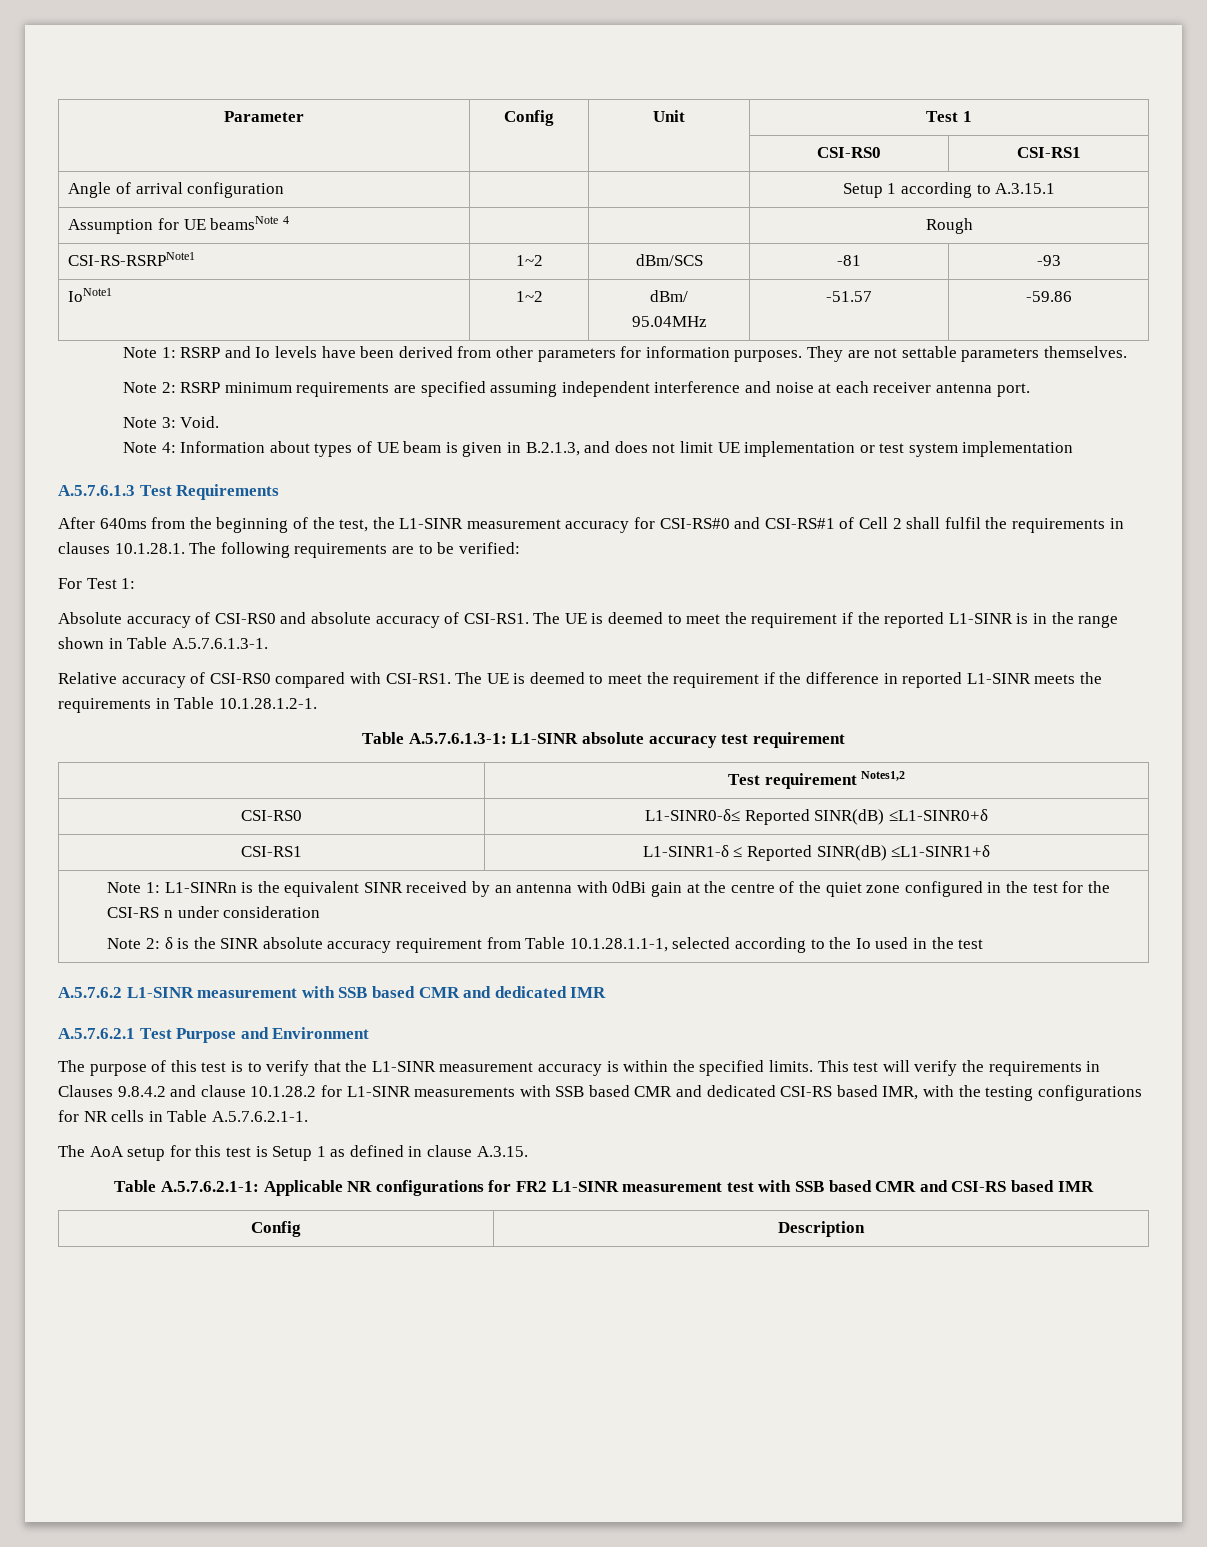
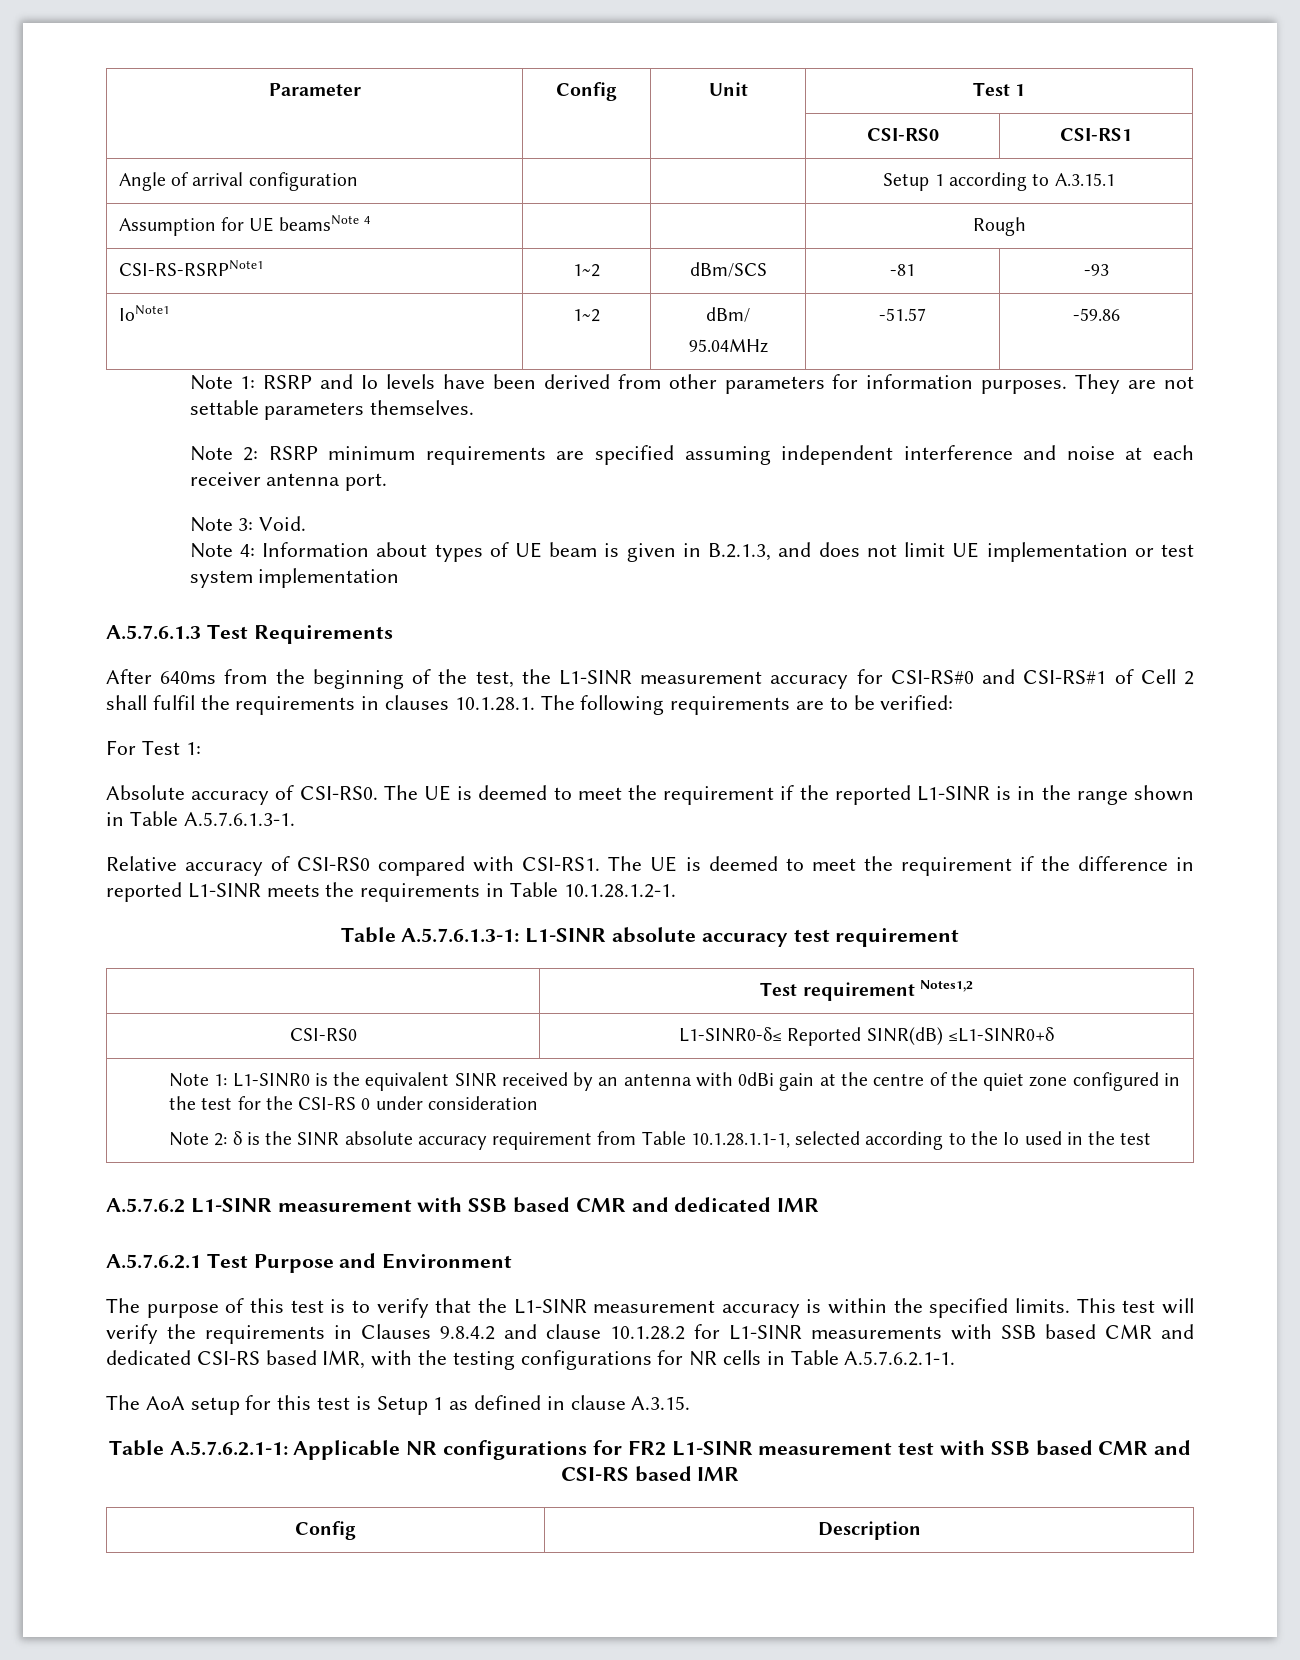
- Absolute accuracy of CSI-RS0 and absolute accuracy of CSI-RS1.
+ Absolute accuracy of CSI-RS0.
- CSI-RS1 | L1-SINR1-δ ≤ Reported SINR(dB) ≤L1-SINR1+δ
- Note 1: L1-SINRn is the equivalent SINR received by an antenna with 0dBi gain at the centre of the quiet zone configured in the test for the CSI-RS n under consideration
+ Note 1: L1-SINR0 is the equivalent SINR received by an antenna with 0dBi gain at the centre of the quiet zone configured in the test for the CSI-RS 0 under consideration

